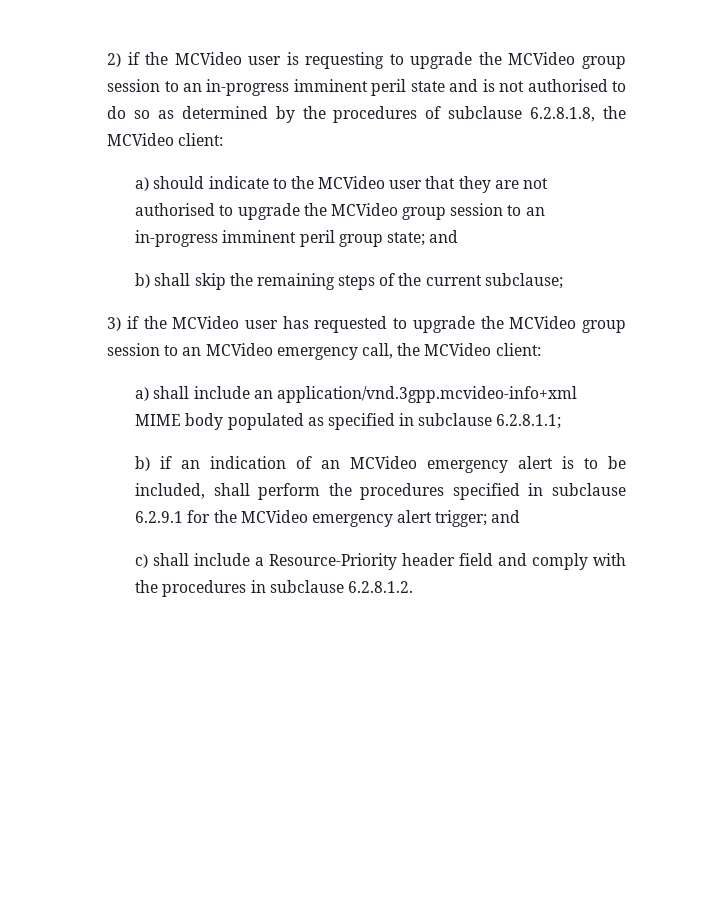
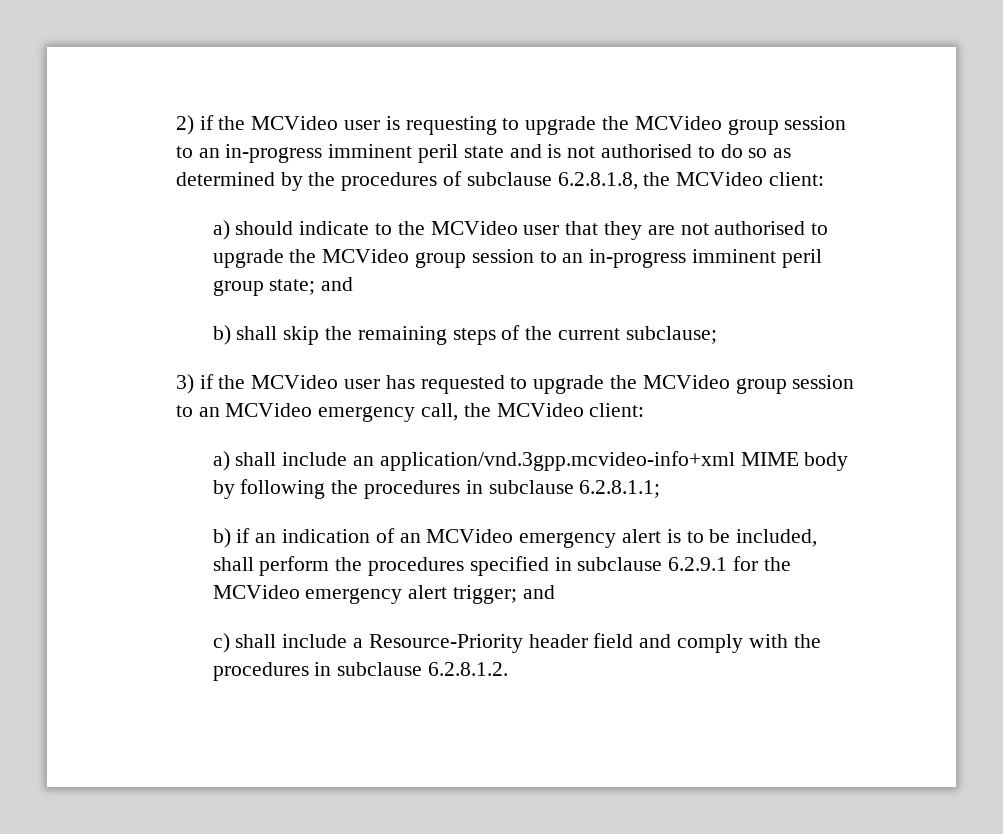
- a) shall include an application/vnd.3gpp.mcvideo-info+xml MIME body populated as specified in subclause 6.2.8.1.1;
+ a) shall include an application/vnd.3gpp.mcvideo-info+xml MIME body by following the procedures in subclause 6.2.8.1.1;

